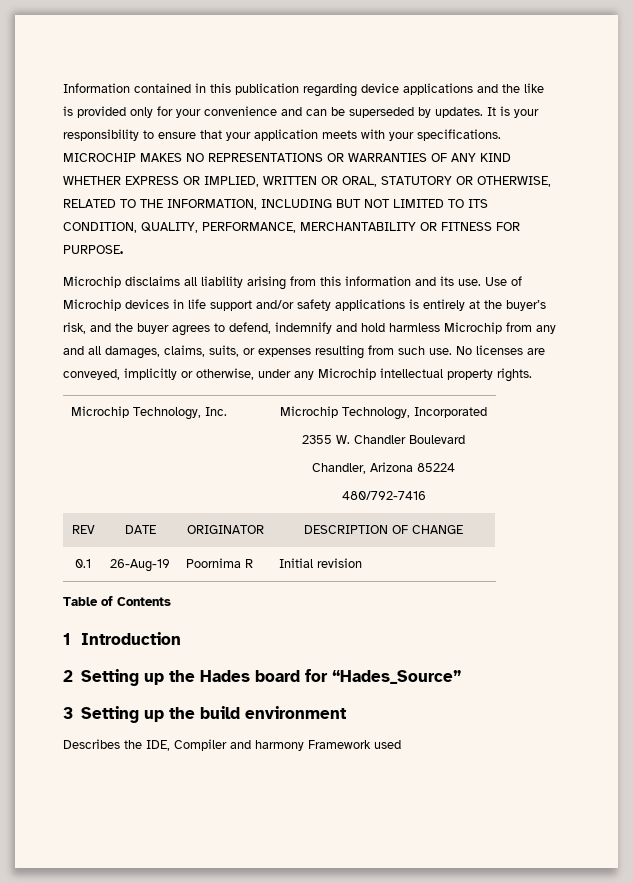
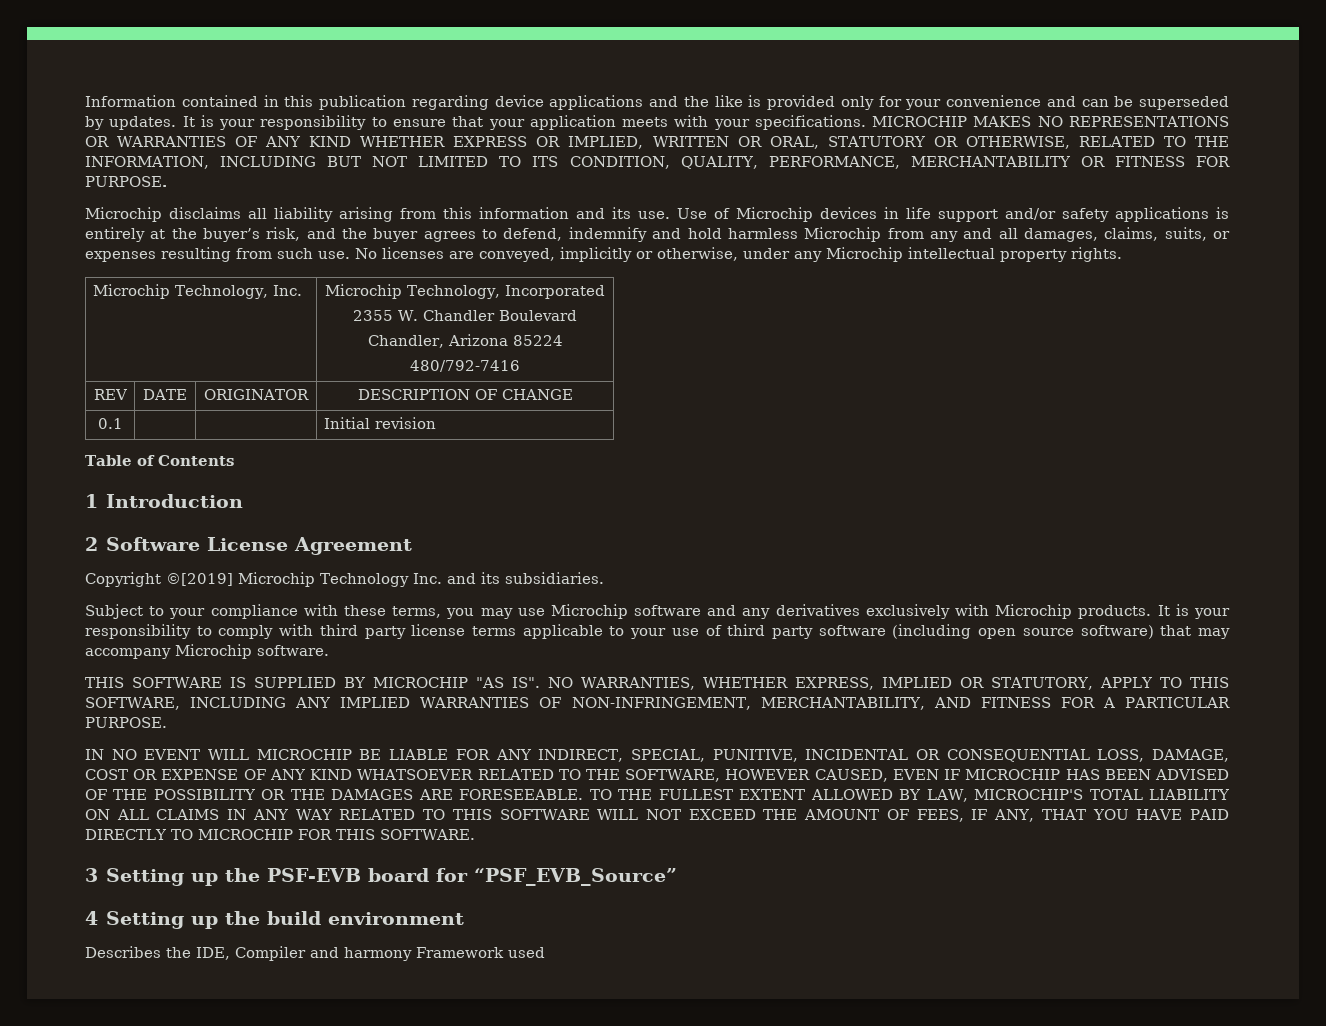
- 0.1 | 26-Aug-19 | Poornima R | Initial revision
+ 0.1 | | | Initial revision
- 2 Setting up the Hades board for “Hades_Source”
- 3 Setting up the build environment
+ 2 Software License Agreement
+ Copyright ©[2019] Microchip Technology Inc. and its subsidiaries.
+ Subject to your compliance with these terms, you may use Microchip software and any derivatives exclusively with Microchip products. It is your responsibility to comply with third party license terms applicable to your use of third party software (including open source software) that may accompany Microchip software.
+ THIS SOFTWARE IS SUPPLIED BY MICROCHIP "AS IS". NO WARRANTIES, WHETHER EXPRESS, IMPLIED OR STATUTORY, APPLY TO THIS SOFTWARE, INCLUDING ANY IMPLIED WARRANTIES OF NON-INFRINGEMENT, MERCHANTABILITY, AND FITNESS FOR A PARTICULAR PURPOSE.
+ IN NO EVENT WILL MICROCHIP BE LIABLE FOR ANY INDIRECT, SPECIAL, PUNITIVE, INCIDENTAL OR CONSEQUENTIAL LOSS, DAMAGE, COST OR EXPENSE OF ANY KIND WHATSOEVER RELATED TO THE SOFTWARE, HOWEVER CAUSED, EVEN IF MICROCHIP HAS BEEN ADVISED OF THE POSSIBILITY OR THE DAMAGES ARE FORESEEABLE. TO THE FULLEST EXTENT ALLOWED BY LAW, MICROCHIP'S TOTAL LIABILITY ON ALL CLAIMS IN ANY WAY RELATED TO THIS SOFTWARE WILL NOT EXCEED THE AMOUNT OF FEES, IF ANY, THAT YOU HAVE PAID DIRECTLY TO MICROCHIP FOR THIS SOFTWARE.
+ 3 Setting up the PSF-EVB board for “PSF_EVB_Source”
+ 4 Setting up the build environment

